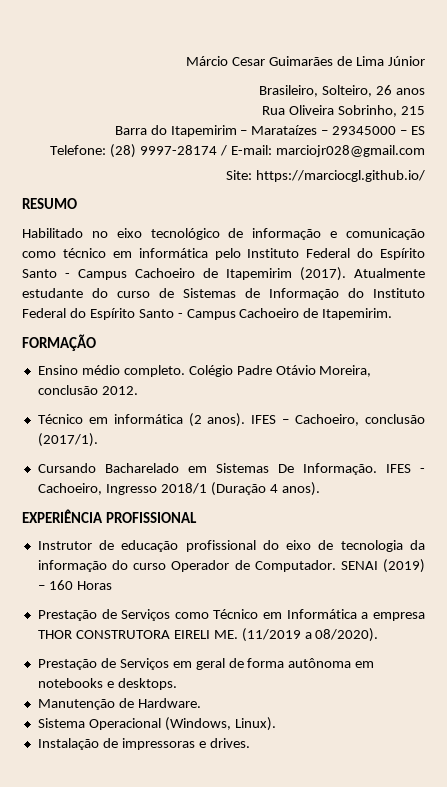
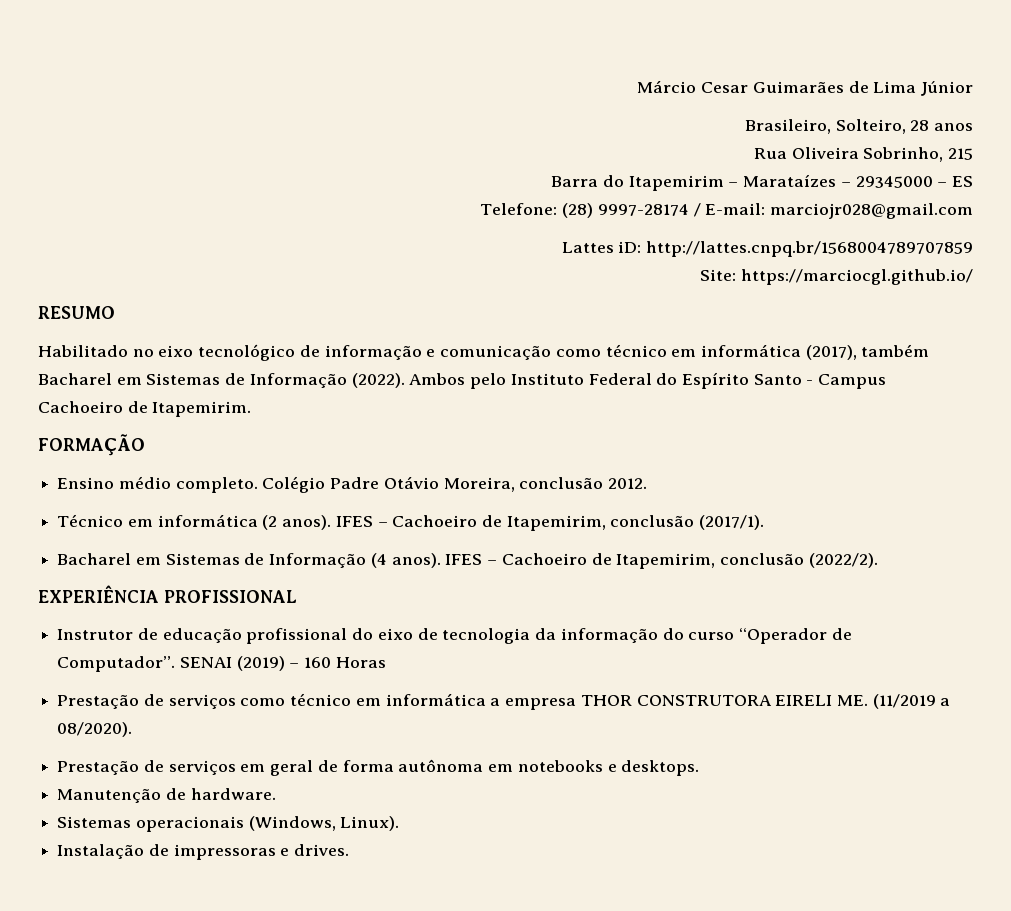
- Brasileiro, Solteiro, 26 anos
+ Brasileiro, Solteiro, 28 anos
+ Lattes iD: http://lattes.cnpq.br/1568004789707859
- Habilitado no eixo tecnológico de informação e comunicação como técnico em informática pelo Instituto Federal do Espírito Santo - Campus Cachoeiro de Itapemirim (2017). Atualmente estudante do curso de Sistemas de Informação do Instituto Federal do Espírito Santo - Campus Cachoeiro de Itapemirim.
+ Habilitado no eixo tecnológico de informação e comunicação como técnico em informática (2017), também Bacharel em Sistemas de Informação (2022). Ambos pelo Instituto Federal do Espírito Santo - Campus Cachoeiro de Itapemirim.
- IFES – Cachoeiro, conclusão (2017/1).
+ IFES – Cachoeiro de Itapemirim, conclusão (2017/1).
- Cursando Bacharelado em Sistemas De Informação. IFES - Cachoeiro, Ingresso 2018/1 (Duração 4 anos).
+ Bacharel em Sistemas de Informação (4 anos). IFES – Cachoeiro de Itapemirim, conclusão (2022/2).
- Instrutor de educação profissional do eixo de tecnologia da informação do curso Operador de Computador.
+ Instrutor de educação profissional do eixo de tecnologia da informação do curso “Operador de Computador”.
- Prestação de Serviços como Técnico em Informática a empresa THOR CONSTRUTORA EIRELI ME. (11/2019 a 08/2020).
+ Prestação de serviços como técnico em informática a empresa THOR CONSTRUTORA EIRELI ME. (11/2019 a 08/2020).
- Prestação de Serviços em geral de forma autônoma em notebooks e desktops.
+ Prestação de serviços em geral de forma autônoma em notebooks e desktops.
- Manutenção de Hardware.
- Sistema Operacional (Windows, Linux).
+ Manutenção de hardware.
+ Sistemas operacionais (Windows, Linux).

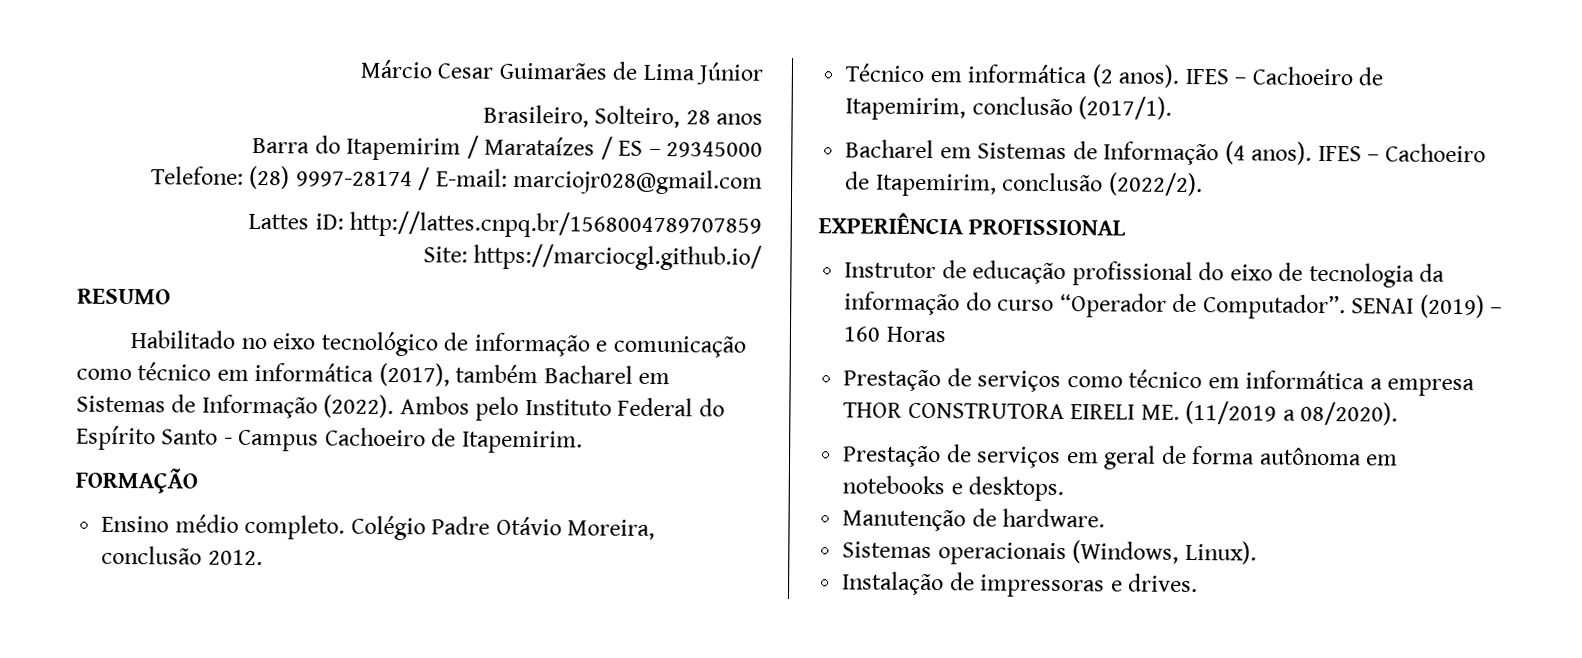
- Rua Oliveira Sobrinho, 215
- Barra do Itapemirim – Marataízes – 29345000 – ES
+ Barra do Itapemirim / Marataízes / ES – 29345000

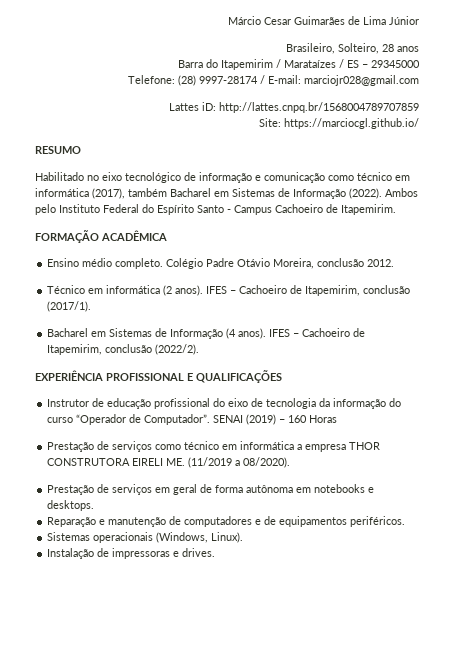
- FORMAÇÃO
+ FORMAÇÃO ACADÊMICA
- EXPERIÊNCIA PROFISSIONAL
+ EXPERIÊNCIA PROFISSIONAL E QUALIFICAÇÕES
- Manutenção de hardware.
+ Reparação e manutenção de computadores e de equipamentos periféricos.

